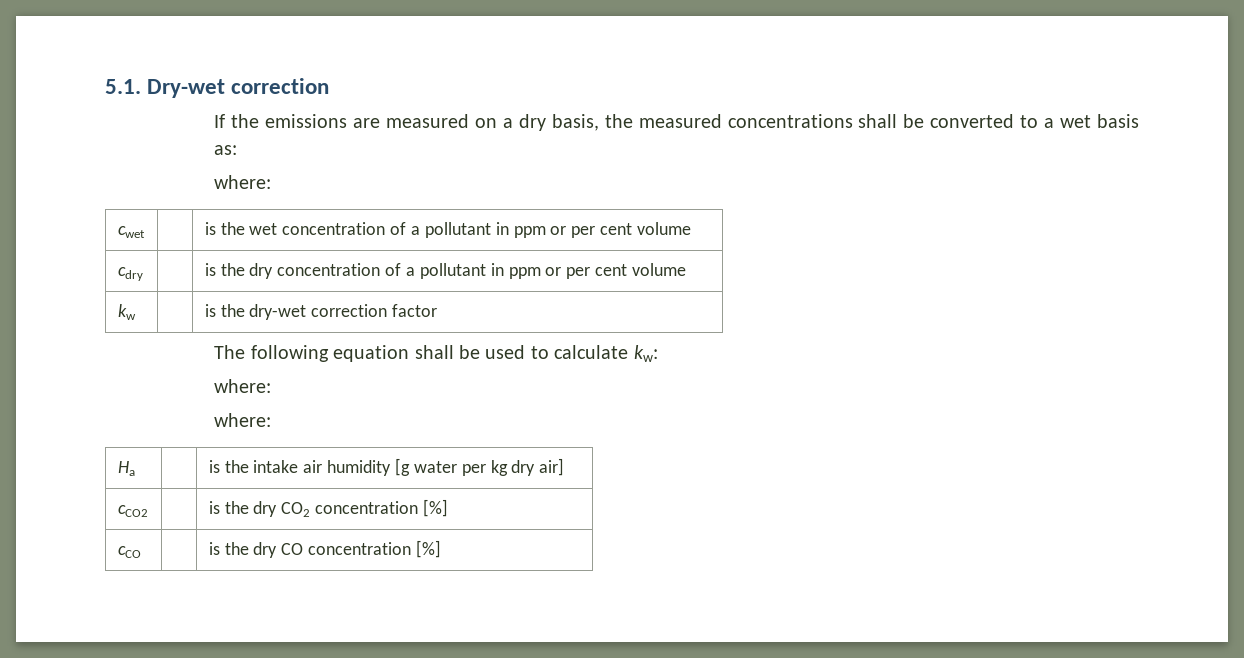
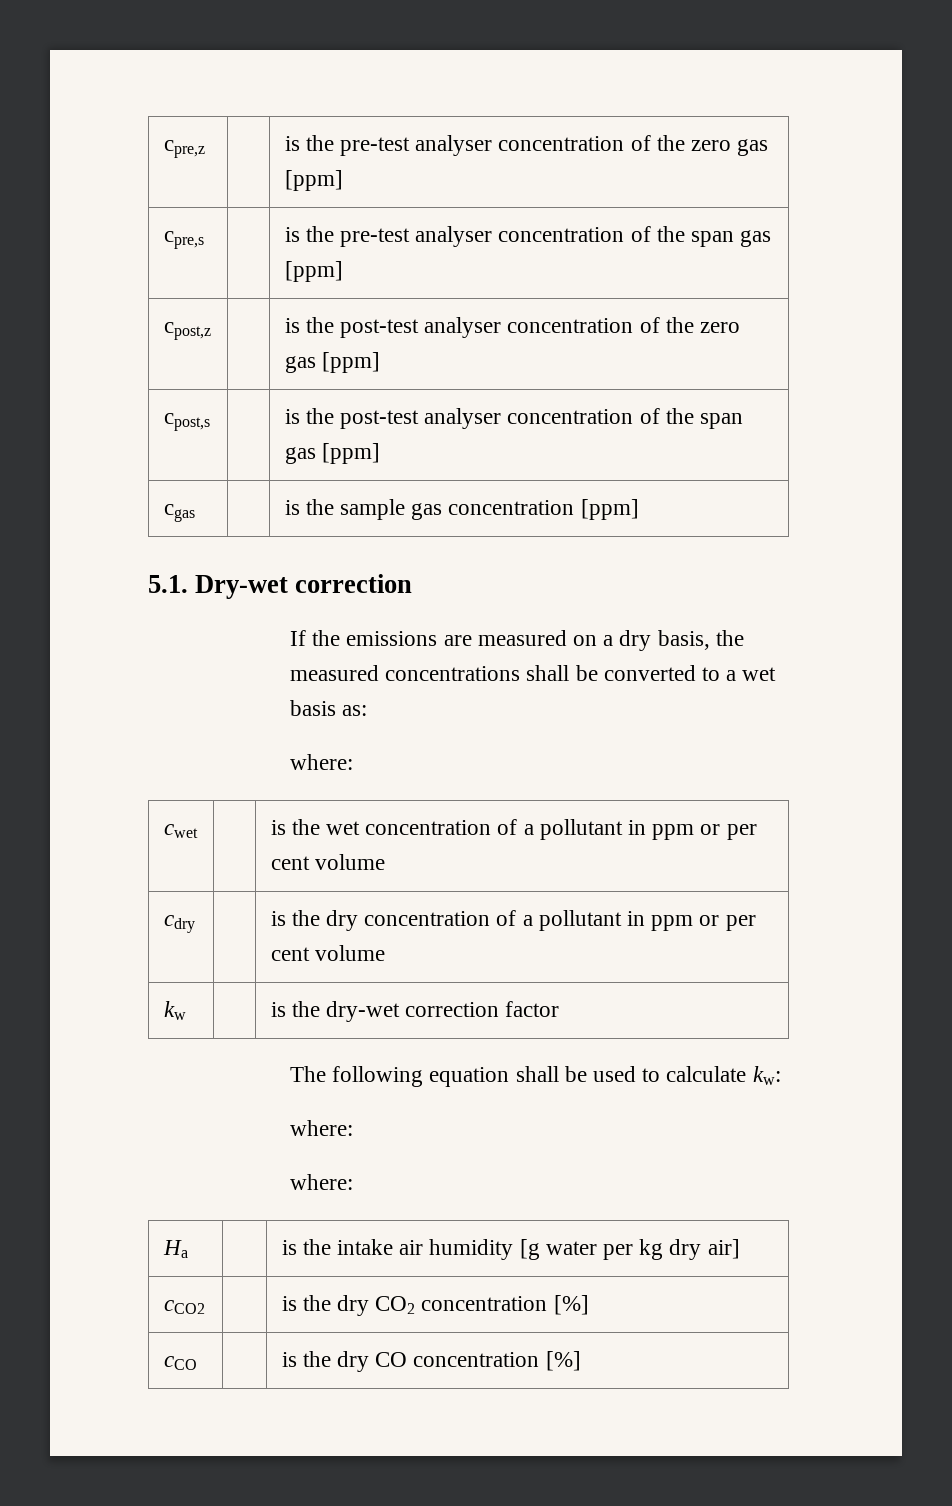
+ cpre,z | | is the pre-test analyser concentration of the zero gas [ppm]
+ cpre,s | | is the pre-test analyser concentration of the span gas [ppm]
+ cpost,z | | is the post-test analyser concentration of the zero gas [ppm]
+ cpost,s | | is the post-test analyser concentration of the span gas [ppm]
+ cgas | | is the sample gas concentration [ppm]

